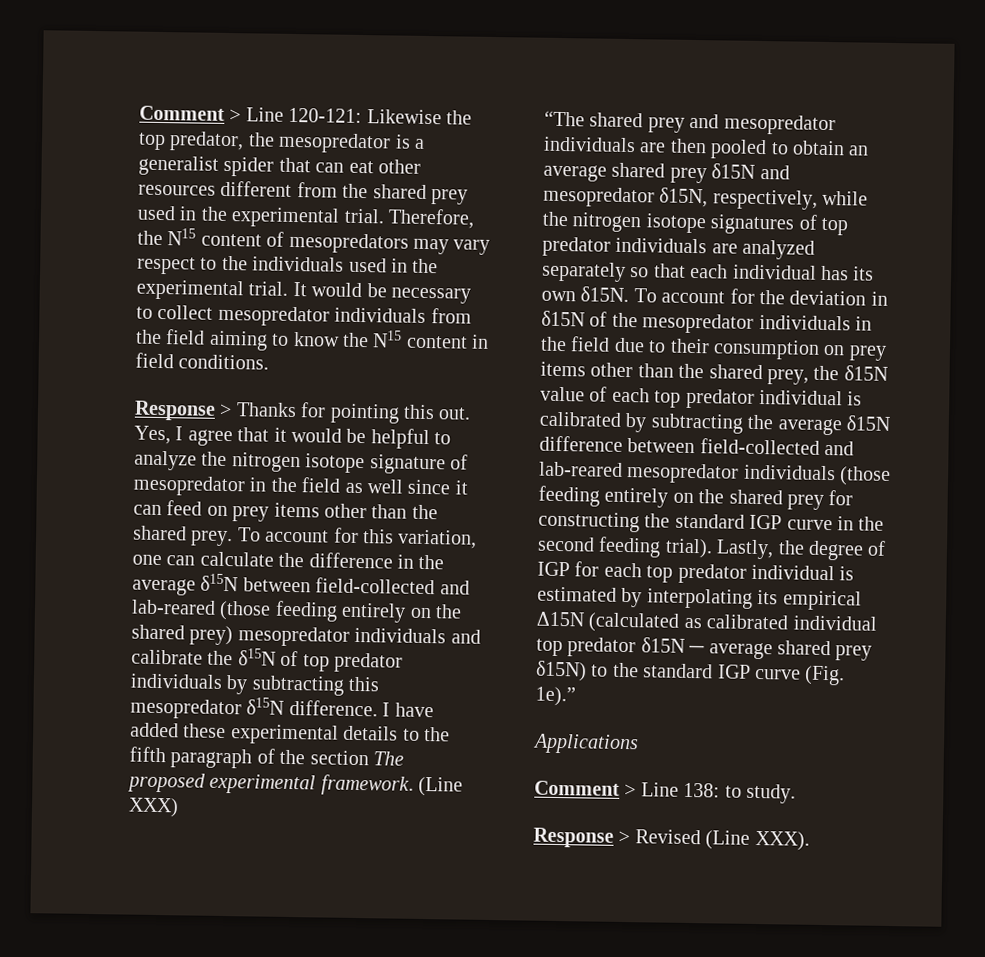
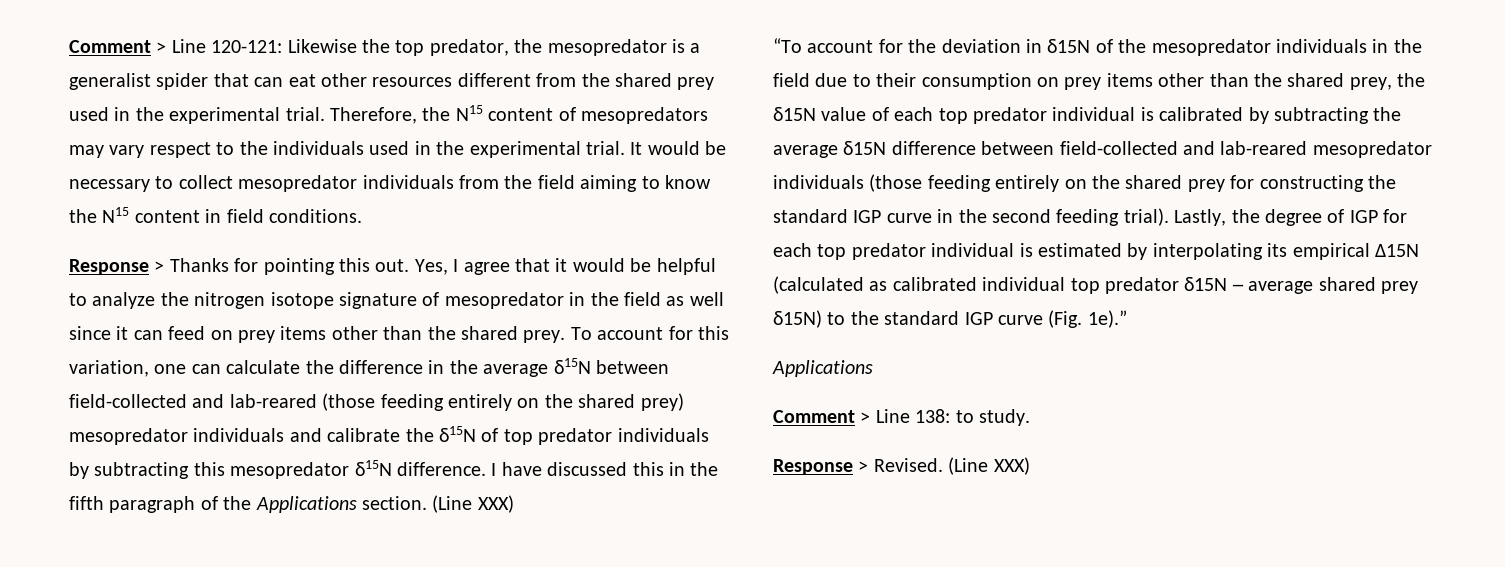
- I have added these experimental details to the fifth paragraph of the section The proposed experimental framework. (Line XXX)
- “The shared prey and mesopredator individuals are then pooled to obtain an average shared prey δ15N and mesopredator δ15N, respectively, while the nitrogen isotope signatures of top predator individuals are analyzed separately so that each individual has its own δ15N. To account for the deviation in δ15N of the mesopredator individuals in the field due to their consumption on prey items other than the shared prey, the δ15N value of each top predator individual is calibrated by subtracting the average δ15N difference between field-collected and lab-reared mesopredator individuals (those feeding entirely on the shared prey for constructing the standard IGP curve in the second feeding trial).
+ I have discussed this in the fifth paragraph of the Applications section. (Line XXX)
+ “To account for the deviation in δ15N of the mesopredator individuals in the field due to their consumption on prey items other than the shared prey, the δ15N value of each top predator individual is calibrated by subtracting the average δ15N difference between field-collected and lab-reared mesopredator individuals (those feeding entirely on the shared prey for constructing the standard IGP curve in the second feeding trial).
- Response > Revised (Line XXX).
+ Response > Revised. (Line XXX)

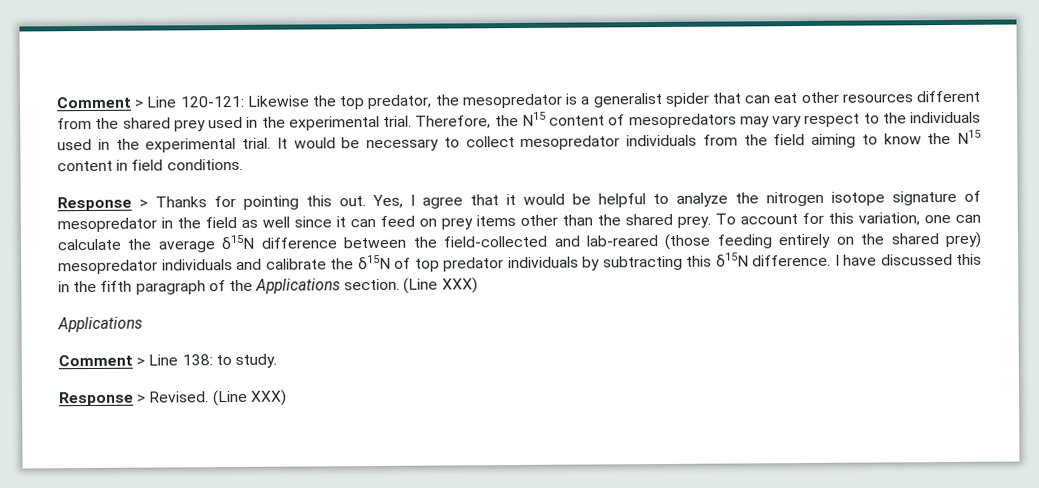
- To account for this variation, one can calculate the difference in the average δ15N between field-collected and lab-reared (those feeding entirely on the shared prey) mesopredator individuals and calibrate the δ15N of top predator individuals by subtracting this mesopredator δ15N difference.
+ To account for this variation, one can calculate the average δ15N difference between the field-collected and lab-reared (those feeding entirely on the shared prey) mesopredator individuals and calibrate the δ15N of top predator individuals by subtracting this δ15N difference.
- “To account for the deviation in δ15N of the mesopredator individuals in the field due to their consumption on prey items other than the shared prey, the δ15N value of each top predator individual is calibrated by subtracting the average δ15N difference between field-collected and lab-reared mesopredator individuals (those feeding entirely on the shared prey for constructing the standard IGP curve in the second feeding trial). Lastly, the degree of IGP for each top predator individual is estimated by interpolating its empirical Δ15N (calculated as calibrated individual top predator δ15N ─ average shared prey δ15N) to the standard IGP curve (Fig. 1e).”

